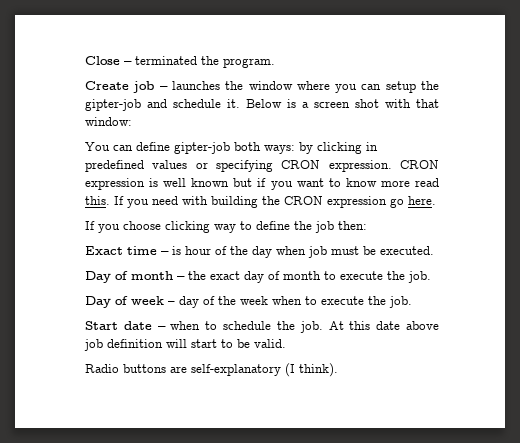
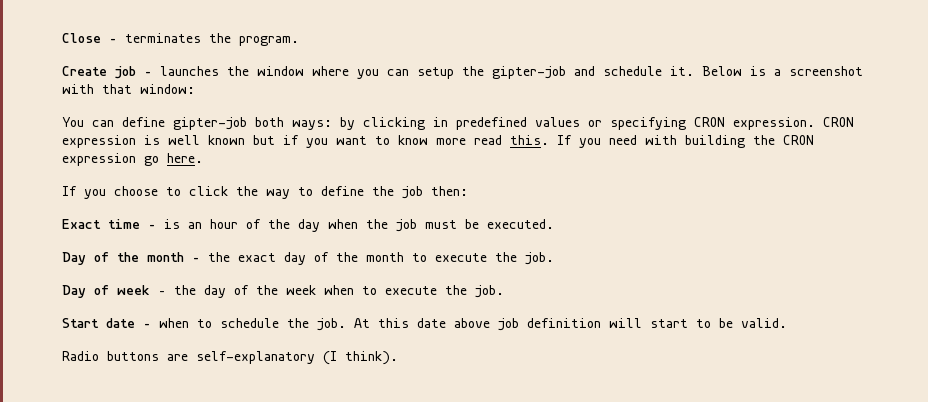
- Close – terminated the program.
+ Close – terminates the program.
- Below is a screen shot with that window:
+ Below is a screenshot with that window:
- If you choose clicking way to define the job then:
+ If you choose to click the way to define the job then:
- Exact time – is hour of the day when job must be executed.
+ Exact time – is an hour of the day when the job must be executed.
- Day of month – the exact day of month to execute the job.
+ Day of the month – the exact day of the month to execute the job.
- Day of week – day of the week when to execute the job.
+ Day of week – the day of the week when to execute the job.

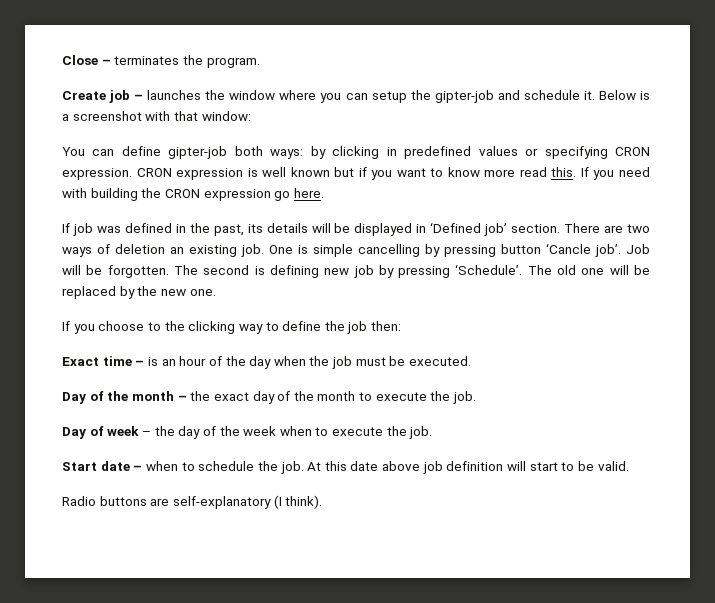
+ If job was defined in the past, its details will be displayed in ‘Defined job’ section. There are two ways of deletion an existing job. One is simple cancelling by pressing button ‘Cancle job’. Job will be forgotten. The second is defining new job by pressing ‘Schedule’. The old one will be replaced by the new one.
- If you choose to click the way to define the job then:
+ If you choose to the clicking way to define the job then:

